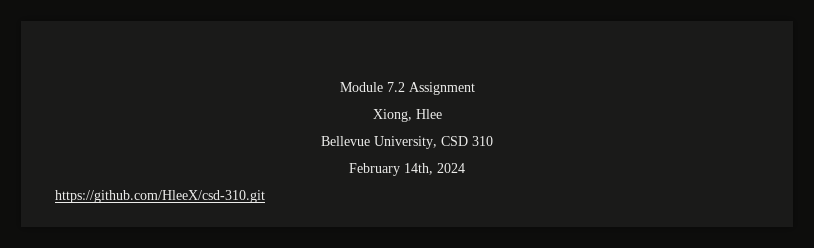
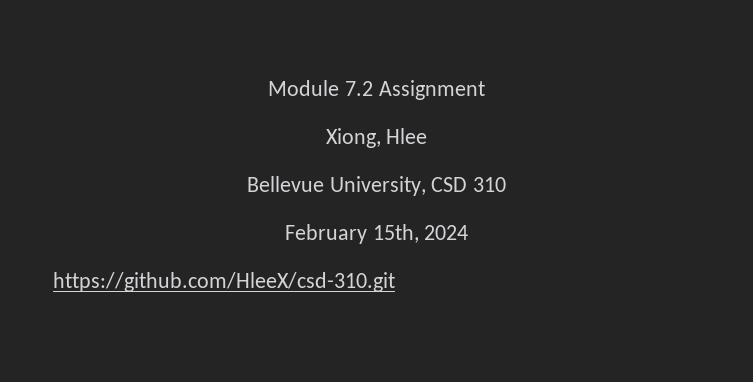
- February 14th, 2024
+ February 15th, 2024

